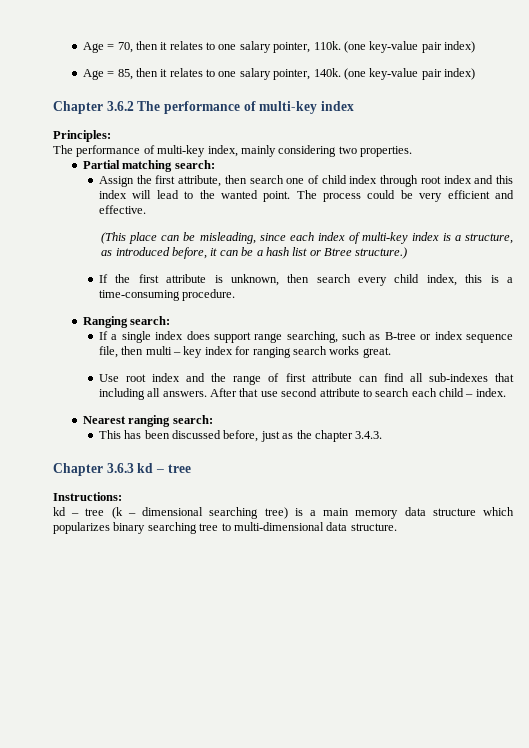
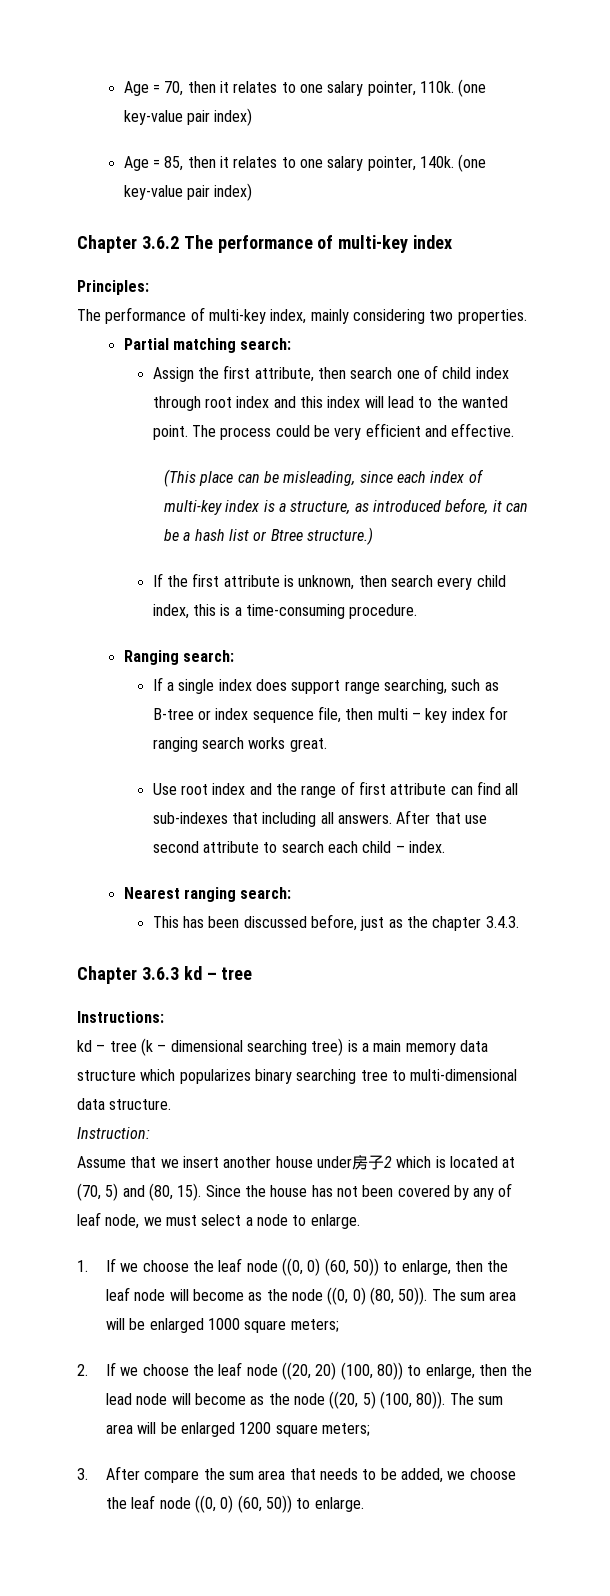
+ Instruction:
+ Assume that we insert another house under房子2 which is located at (70, 5) and (80, 15). Since the house has not been covered by any of leaf node, we must select a node to enlarge.
+ 1. If we choose the leaf node ((0, 0) (60, 50)) to enlarge, then the leaf node will become as the node ((0, 0) (80, 50)). The sum area will be enlarged 1000 square meters;
+ 2. If we choose the leaf node ((20, 20) (100, 80)) to enlarge, then the lead node will become as the node ((20, 5) (100, 80)). The sum area will be enlarged 1200 square meters;
+ 3. After compare the sum area that needs to be added, we choose the leaf node ((0, 0) (60, 50)) to enlarge.

